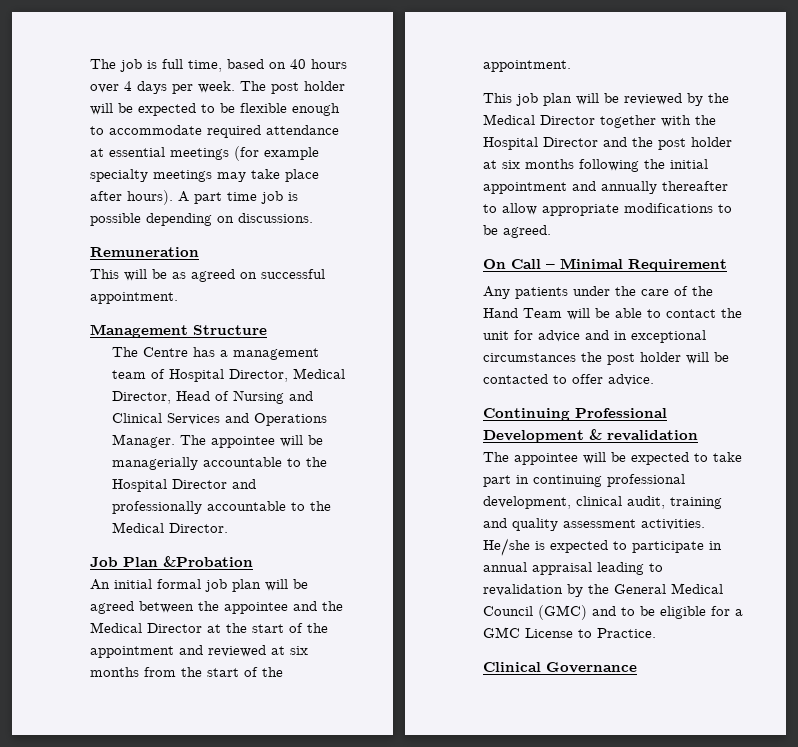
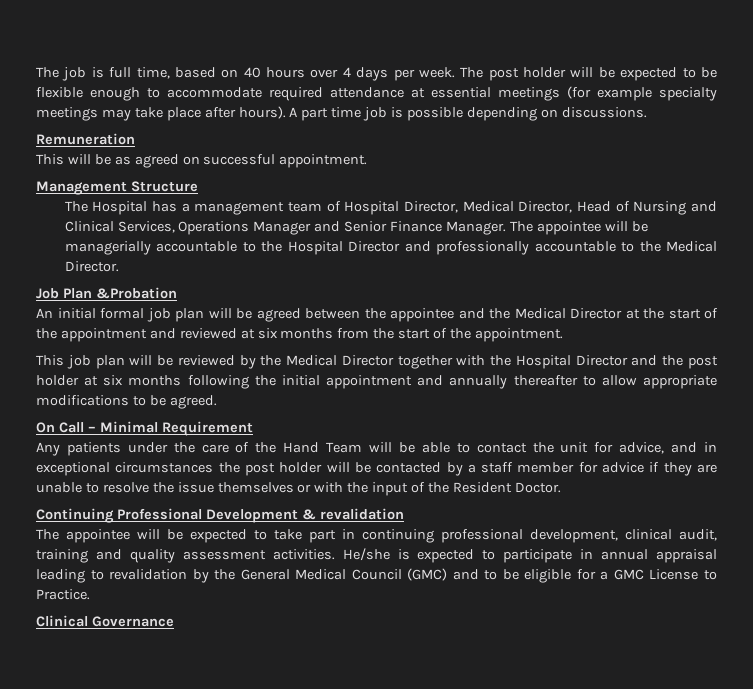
- The Centre has a management team of Hospital Director, Medical Director, Head of Nursing and Clinical Services and Operations Manager.
+ The Hospital has a management team of Hospital Director, Medical Director, Head of Nursing and Clinical Services, Operations Manager and Senior Finance Manager.
- Any patients under the care of the Hand Team will be able to contact the unit for advice and in exceptional circumstances the post holder will be contacted to offer advice.
+ Any patients under the care of the Hand Team will be able to contact the unit for advice, and in exceptional circumstances the post holder will be contacted by a staff member for advice if they are unable to resolve the issue themselves or with the input of the Resident Doctor.

